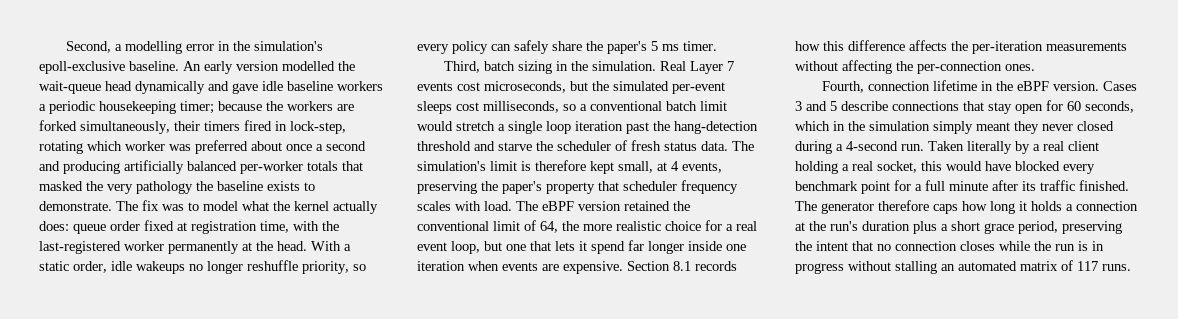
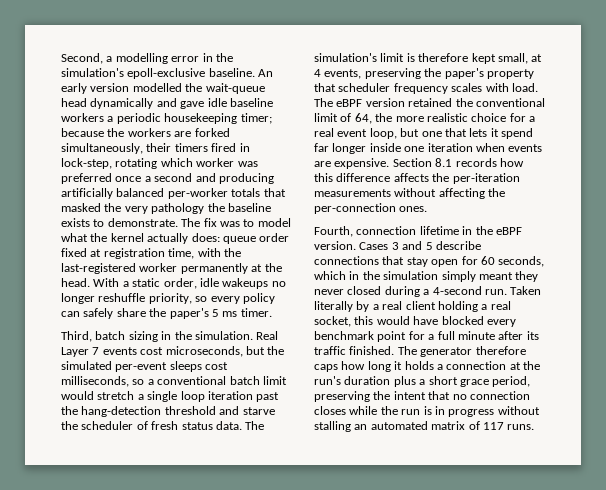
- An early version modelled the wait-queue head dynamically and gave idle baseline workers a periodic housekeeping timer; because the workers are forked simultaneously, their timers fired in lock-step, rotating which worker was preferred about once a second and producing artificially balanced per-worker totals that masked the very pathology the baseline exists to demonstrate.
+ An early version modelled the wait-queue head dynamically and gave idle baseline workers a periodic housekeeping timer; because the workers are forked simultaneously, their timers fired in lock-step, rotating which worker was preferred once a second and producing artificially balanced per-worker totals that masked the very pathology the baseline exists to demonstrate.

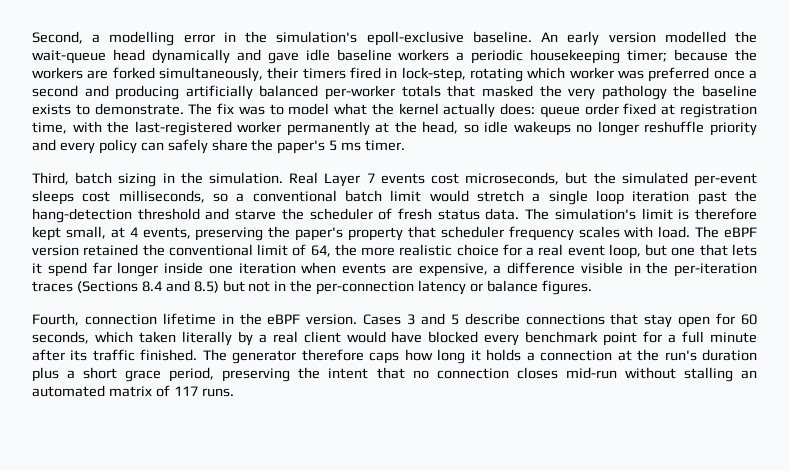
- The fix was to model what the kernel actually does: queue order fixed at registration time, with the last-registered worker permanently at the head. With a static order, idle wakeups no longer reshuffle priority, so every policy can safely share the paper's 5 ms timer.
+ The fix was to model what the kernel actually does: queue order fixed at registration time, with the last-registered worker permanently at the head, so idle wakeups no longer reshuffle priority and every policy can safely share the paper's 5 ms timer.
- The eBPF version retained the conventional limit of 64, the more realistic choice for a real event loop, but one that lets it spend far longer inside one iteration when events are expensive. Section 8.1 records how this difference affects the per-iteration measurements without affecting the per-connection ones.
+ The eBPF version retained the conventional limit of 64, the more realistic choice for a real event loop, but one that lets it spend far longer inside one iteration when events are expensive, a difference visible in the per-iteration traces (Sections 8.4 and 8.5) but not in the per-connection latency or balance figures.
- Cases 3 and 5 describe connections that stay open for 60 seconds, which in the simulation simply meant they never closed during a 4-second run. Taken literally by a real client holding a real socket, this would have blocked every benchmark point for a full minute after its traffic finished.
+ Cases 3 and 5 describe connections that stay open for 60 seconds, which taken literally by a real client would have blocked every benchmark point for a full minute after its traffic finished.
- The generator therefore caps how long it holds a connection at the run's duration plus a short grace period, preserving the intent that no connection closes while the run is in progress without stalling an automated matrix of 117 runs.
+ The generator therefore caps how long it holds a connection at the run's duration plus a short grace period, preserving the intent that no connection closes mid-run without stalling an automated matrix of 117 runs.

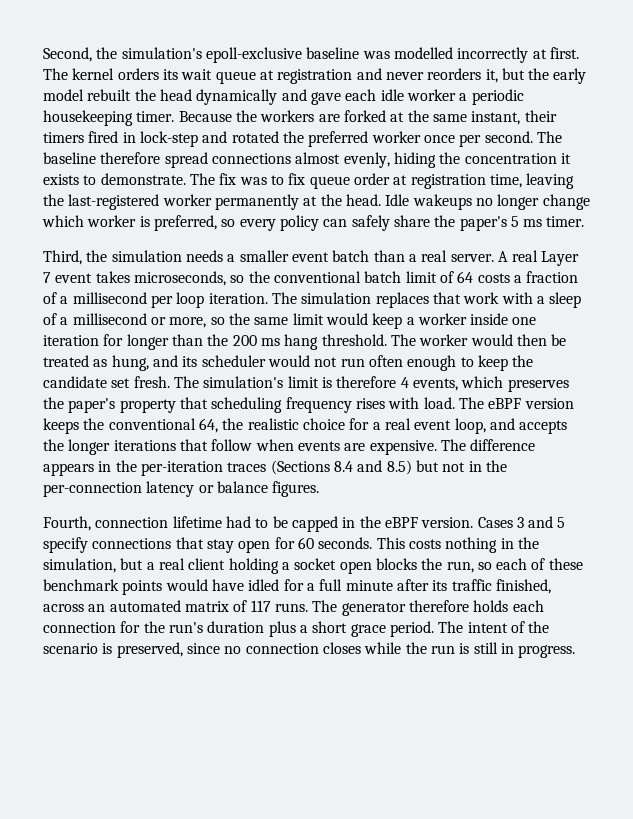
- Second, a modelling error in the simulation's epoll-exclusive baseline. An early version modelled the wait-queue head dynamically and gave idle baseline workers a periodic housekeeping timer; because the workers are forked simultaneously, their timers fired in lock-step, rotating which worker was preferred once a second and producing artificially balanced per-worker totals that masked the very pathology the baseline exists to demonstrate.
+ Second, the simulation's epoll-exclusive baseline was modelled incorrectly at first. The kernel orders its wait queue at registration and never reorders it, but the early model rebuilt the head dynamically and gave each idle worker a periodic housekeeping timer. Because the workers are forked at the same instant, their timers fired in lock-step and rotated the preferred worker once per second. The baseline therefore spread connections almost evenly, hiding the concentration it exists to demonstrate.
- The fix was to model what the kernel actually does: queue order fixed at registration time, with the last-registered worker permanently at the head, so idle wakeups no longer reshuffle priority and every policy can safely share the paper's 5 ms timer.
+ The fix was to fix queue order at registration time, leaving the last-registered worker permanently at the head. Idle wakeups no longer change which worker is preferred, so every policy can safely share the paper's 5 ms timer.
- Third, batch sizing in the simulation. Real Layer 7 events cost microseconds, but the simulated per-event sleeps cost milliseconds, so a conventional batch limit would stretch a single loop iteration past the hang-detection threshold and starve the scheduler of fresh status data.
+ Third, the simulation needs a smaller event batch than a real server. A real Layer 7 event takes microseconds, so the conventional batch limit of 64 costs a fraction of a millisecond per loop iteration. The simulation replaces that work with a sleep of a millisecond or more, so the same limit would keep a worker inside one iteration for longer than the 200 ms hang threshold. The worker would then be treated as hung, and its scheduler would not run often enough to keep the candidate set fresh.
- The simulation's limit is therefore kept small, at 4 events, preserving the paper's property that scheduler frequency scales with load.
+ The simulation's limit is therefore 4 events, which preserves the paper's property that scheduling frequency rises with load.
- The eBPF version retained the conventional limit of 64, the more realistic choice for a real event loop, but one that lets it spend far longer inside one iteration when events are expensive, a difference visible in the per-iteration traces (Sections 8.4 and 8.5) but not in the per-connection latency or balance figures.
+ The eBPF version keeps the conventional 64, the realistic choice for a real event loop, and accepts the longer iterations that follow when events are expensive. The difference appears in the per-iteration traces (Sections 8.4 and 8.5) but not in the per-connection latency or balance figures.
- Fourth, connection lifetime in the eBPF version.
+ Fourth, connection lifetime had to be capped in the eBPF version.
- Cases 3 and 5 describe connections that stay open for 60 seconds, which taken literally by a real client would have blocked every benchmark point for a full minute after its traffic finished. The generator therefore caps how long it holds a connection at the run's duration plus a short grace period, preserving the intent that no connection closes mid-run without stalling an automated matrix of 117 runs.
+ Cases 3 and 5 specify connections that stay open for 60 seconds. This costs nothing in the simulation, but a real client holding a socket open blocks the run, so each of these benchmark points would have idled for a full minute after its traffic finished, across an automated matrix of 117 runs. The generator therefore holds each connection for the run's duration plus a short grace period. The intent of the scenario is preserved, since no connection closes while the run is still in progress.

